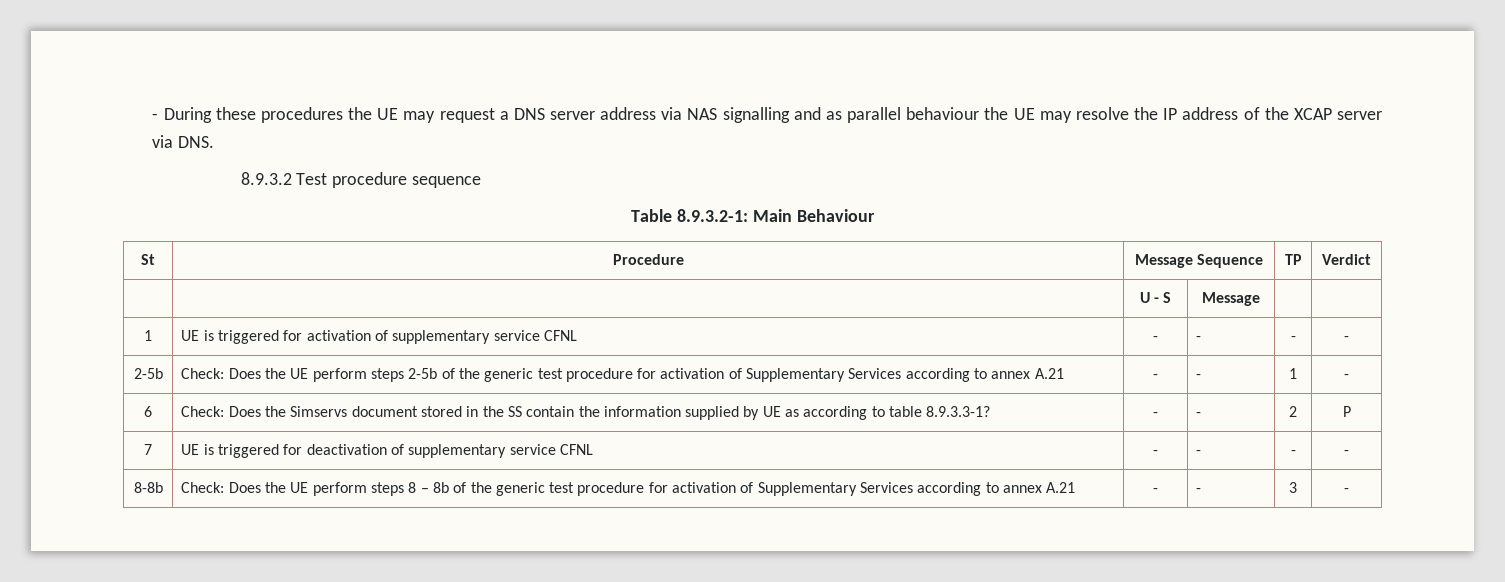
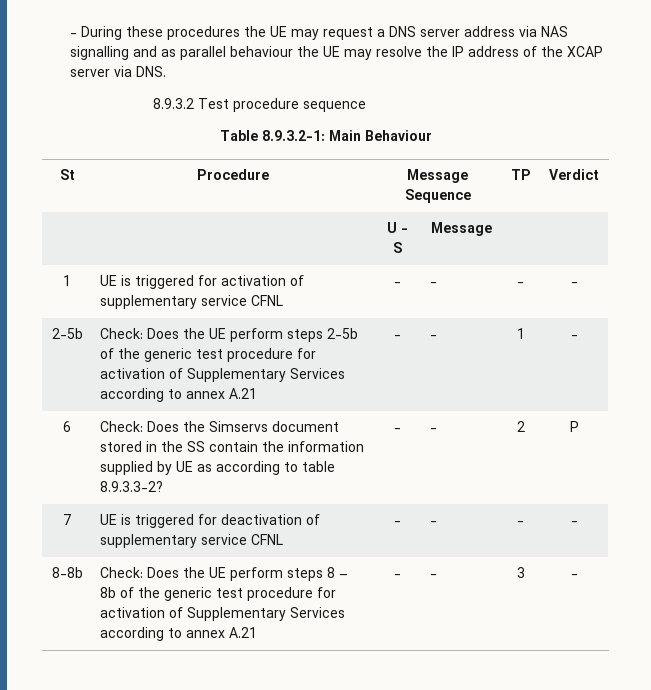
- 6 | Check: Does the Simservs document stored in the SS contain the information supplied by UE as according to table 8.9.3.3-1? | - | - | 2 | P
+ 6 | Check: Does the Simservs document stored in the SS contain the information supplied by UE as according to table 8.9.3.3-2? | - | - | 2 | P

